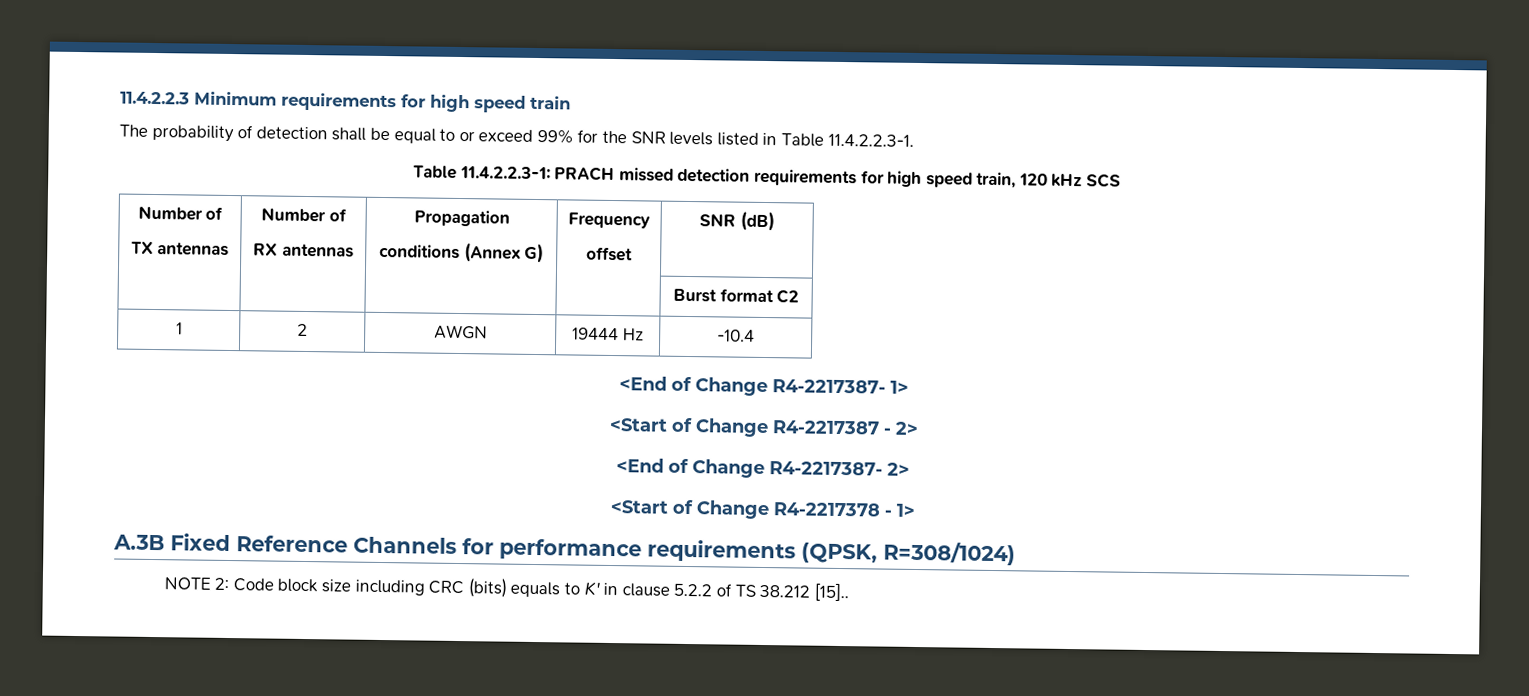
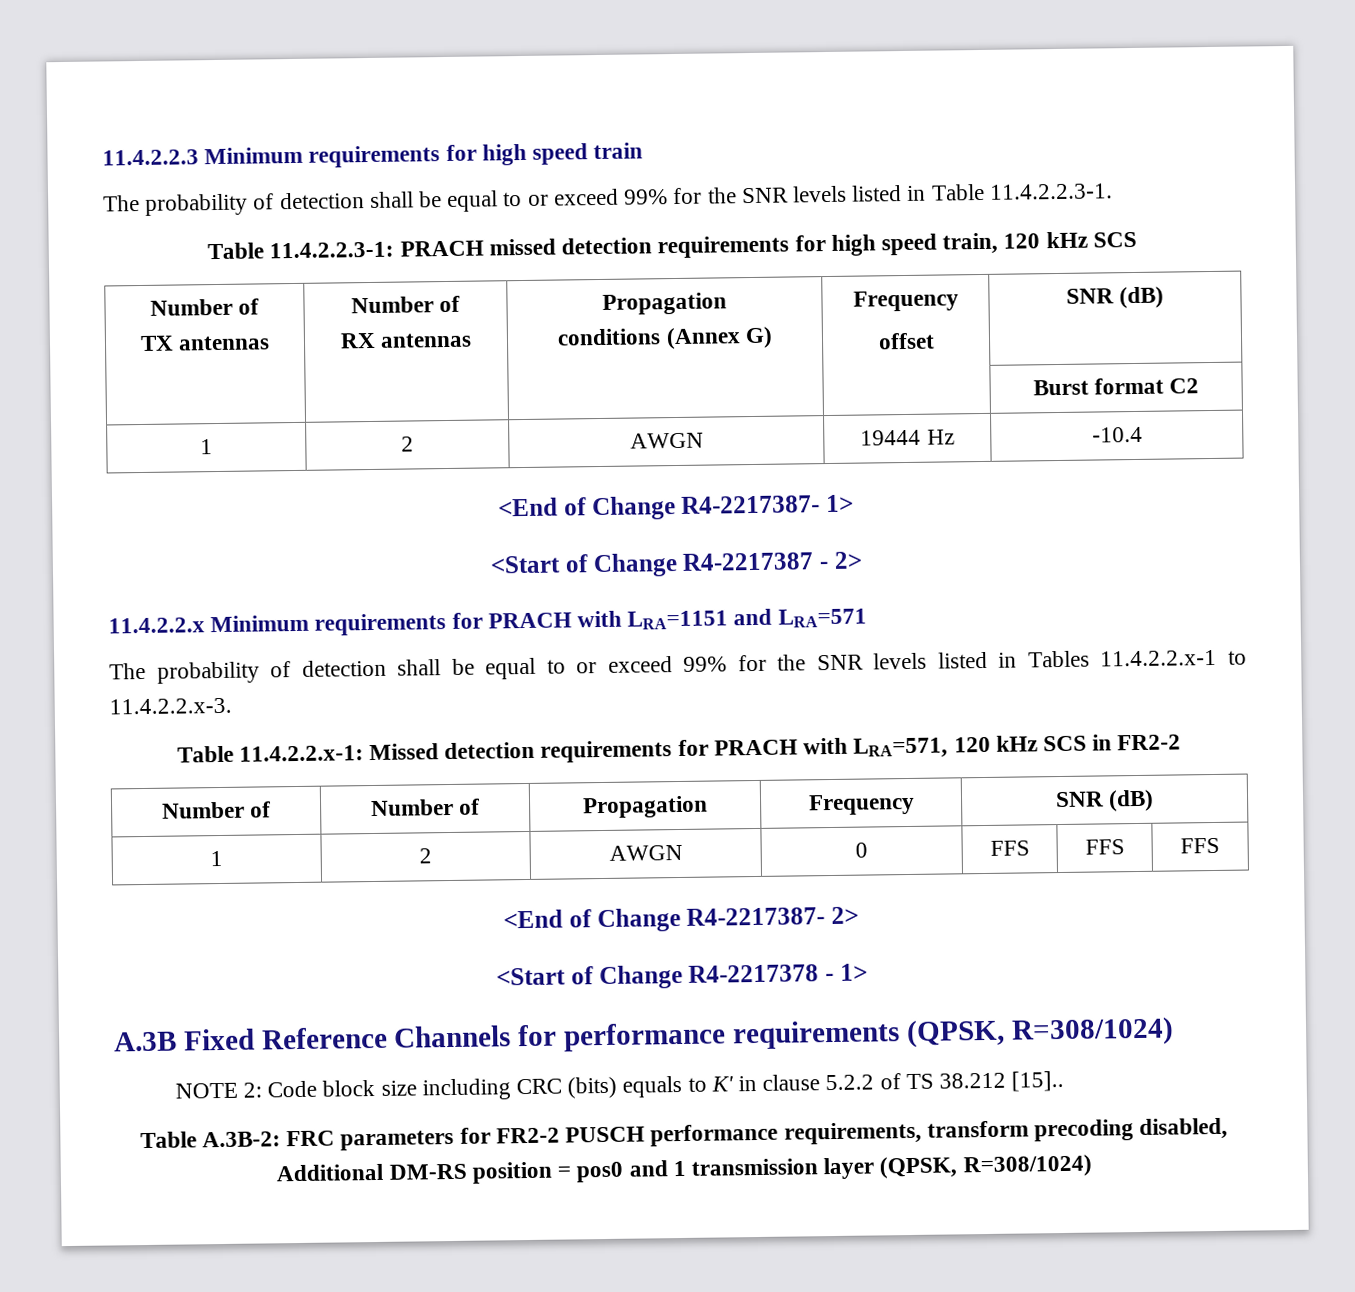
+ 11.4.2.2.x Minimum requirements for PRACH with LRA=1151 and LRA=571
+ The probability of detection shall be equal to or exceed 99% for the SNR levels listed in Tables 11.4.2.2.x-1 to 11.4.2.2.x-3.
+ Table 11.4.2.2.x-1: Missed detection requirements for PRACH with LRA=571, 120 kHz SCS in FR2-2
+ Number of | Number of | Propagation | Frequency | SNR (dB)
+ 1 | 2 | AWGN | 0 | FFS | FFS | FFS
+ Table A.3B-2: FRC parameters for FR2-2 PUSCH performance requirements, transform precoding disabled, Additional DM-RS position = pos0 and 1 transmission layer (QPSK, R=308/1024)

